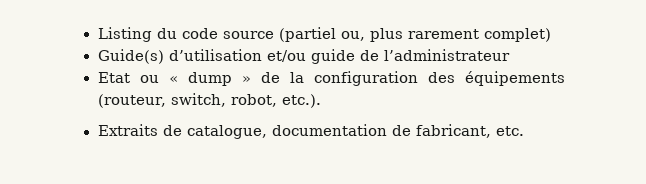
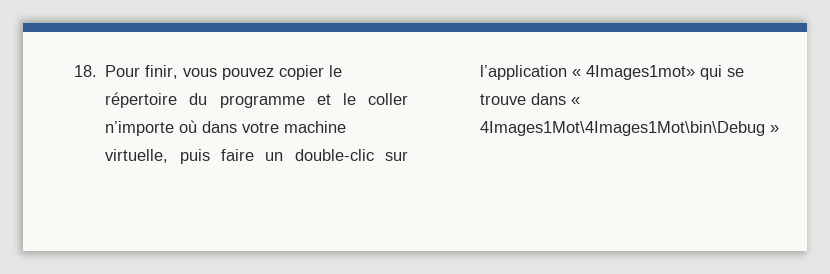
- Listing du code source (partiel ou, plus rarement complet)
- Guide(s) d’utilisation et/ou guide de l’administrateur
- Etat ou « dump » de la configuration des équipements (routeur, switch, robot, etc.).
- Extraits de catalogue, documentation de fabricant, etc.
+ 18. Pour finir, vous pouvez copier le répertoire du programme et le coller n’importe où dans votre machine virtuelle, puis faire un double-clic sur l’application « 4Images1mot» qui se trouve dans « 4Images1Mot\4Images1Mot\bin\Debug »

